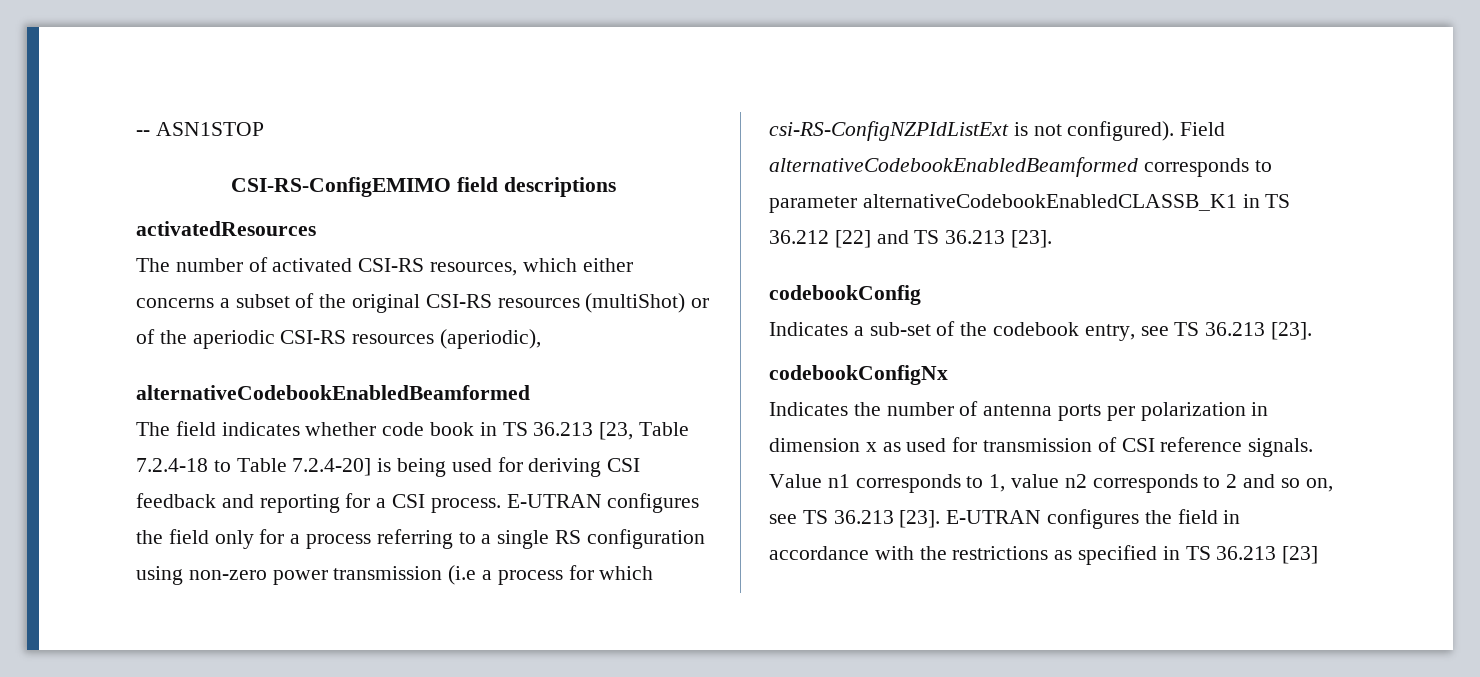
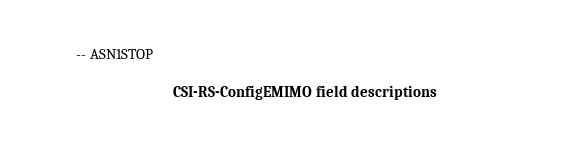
- activatedResources
- The number of activated CSI-RS resources, which either concerns a subset of the original CSI-RS resources (multiShot) or of the aperiodic CSI-RS resources (aperiodic),
- alternativeCodebookEnabledBeamformed
- The field indicates whether code book in TS 36.213 [23, Table 7.2.4-18 to Table 7.2.4-20] is being used for deriving CSI feedback and reporting for a CSI process. E-UTRAN configures the field only for a process referring to a single RS configuration using non-zero power transmission (i.e a process for which csi-RS-ConfigNZPIdListExt is not configured). Field alternativeCodebookEnabledBeamformed corresponds to parameter alternativeCodebookEnabledCLASSB_K1 in TS 36.212 [22] and TS 36.213 [23].
- codebookConfig
- Indicates a sub-set of the codebook entry, see TS 36.213 [23].
- codebookConfigNx
- Indicates the number of antenna ports per polarization in dimension x as used for transmission of CSI reference signals. Value n1 corresponds to 1, value n2 corresponds to 2 and so on, see TS 36.213 [23]. E-UTRAN configures the field in accordance with the restrictions as specified in TS 36.213 [23]

